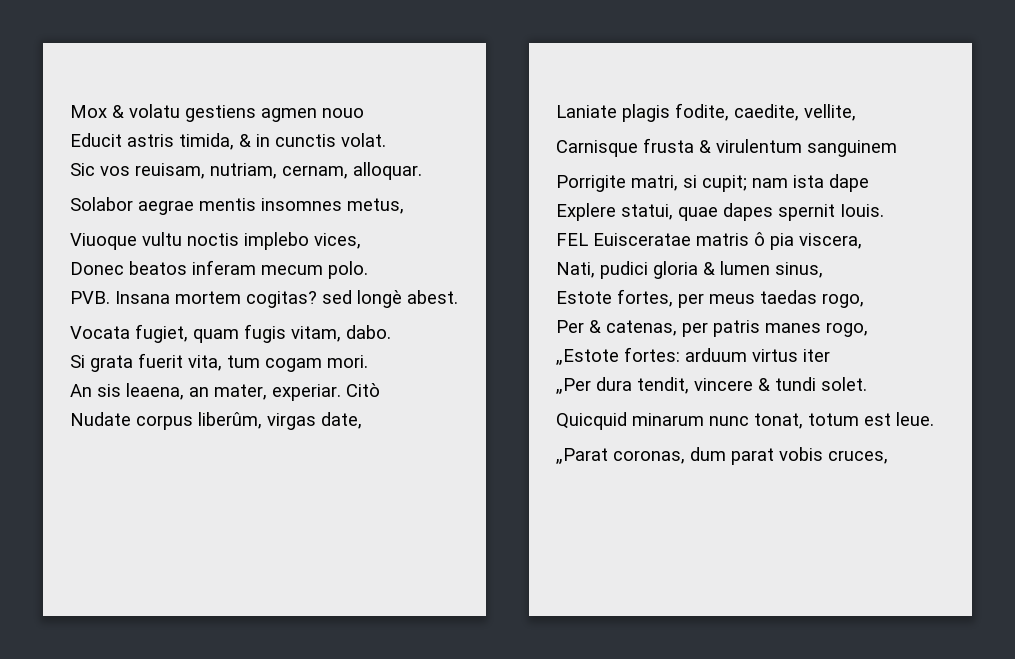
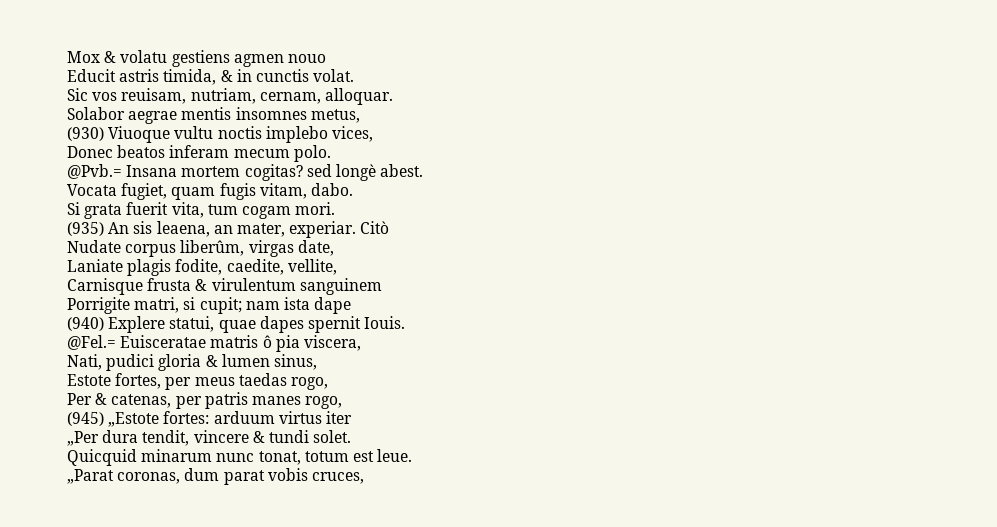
- Viuoque vultu noctis implebo vices,
+ (930) Viuoque vultu noctis implebo vices,
- PVB. Insana mortem cogitas? sed longè abest.
+ @Pvb.= Insana mortem cogitas? sed longè abest.
- An sis leaena, an mater, experiar.
+ (935) An sis leaena, an mater, experiar.
- Explere statui, quae dapes spernit Iouis.
+ (940) Explere statui, quae dapes spernit Iouis.
- FEL Euisceratae matris ô pia viscera,
+ @Fel.= Euisceratae matris ô pia viscera,
- „Estote fortes: arduum virtus iter
+ (945) „Estote fortes: arduum virtus iter

